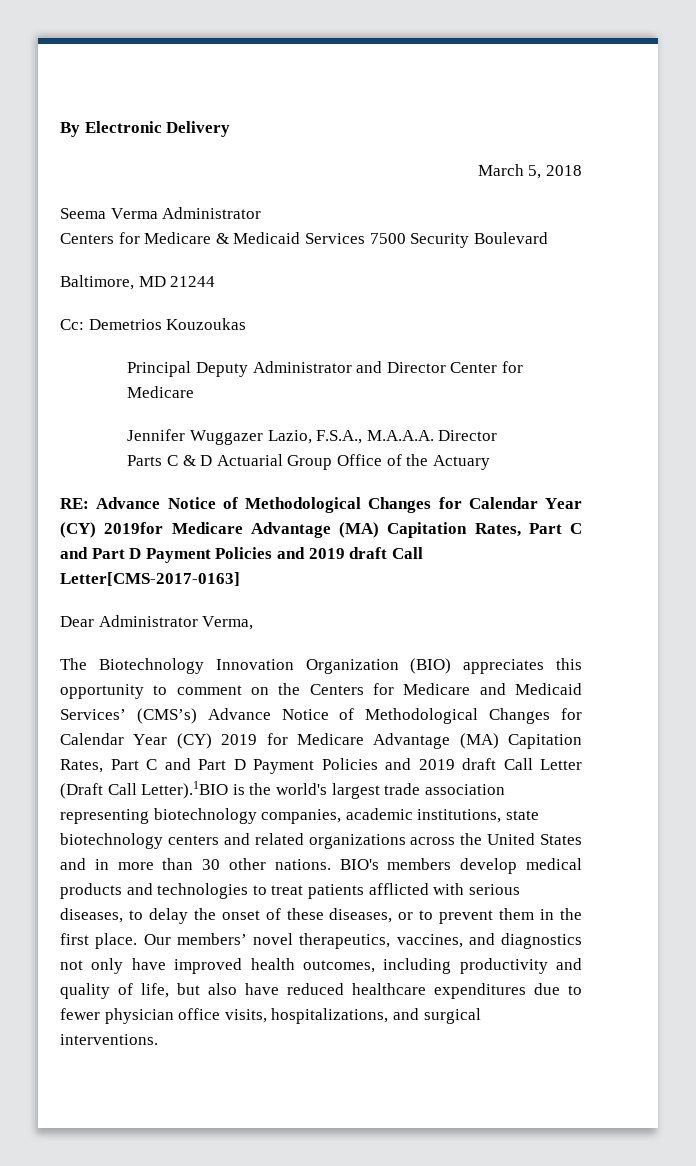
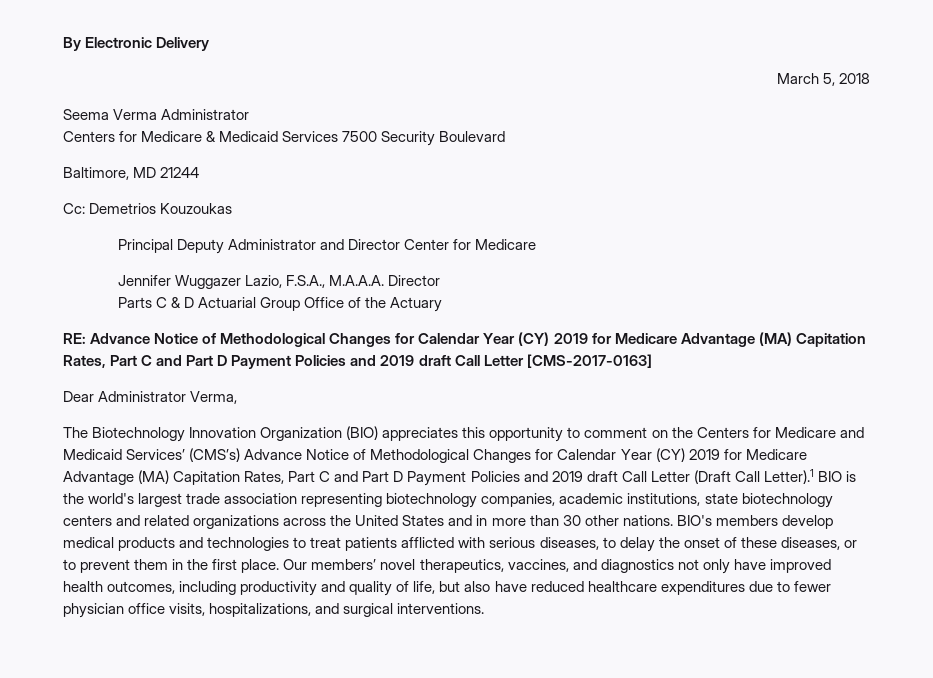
- RE: Advance Notice of Methodological Changes for Calendar Year (CY) 2019for Medicare Advantage (MA) Capitation Rates, Part C and Part D Payment Policies and 2019 draft Call Letter[CMS-2017-0163]
+ RE: Advance Notice of Methodological Changes for Calendar Year (CY) 2019 for Medicare Advantage (MA) Capitation Rates, Part C and Part D Payment Policies and 2019 draft Call Letter [CMS-2017-0163]
- The Biotechnology Innovation Organization (BIO) appreciates this opportunity to comment on the Centers for Medicare and Medicaid Services’ (CMS’s) Advance Notice of Methodological Changes for Calendar Year (CY) 2019 for Medicare Advantage (MA) Capitation Rates, Part C and Part D Payment Policies and 2019 draft Call Letter (Draft Call Letter).1BIO is the world's largest trade association representing biotechnology companies, academic institutions, state biotechnology centers and related organizations across the United States and in more than 30 other nations.
+ The Biotechnology Innovation Organization (BIO) appreciates this opportunity to comment on the Centers for Medicare and Medicaid Services’ (CMS’s) Advance Notice of Methodological Changes for Calendar Year (CY) 2019 for Medicare Advantage (MA) Capitation Rates, Part C and Part D Payment Policies and 2019 draft Call Letter (Draft Call Letter).1 BIO is the world's largest trade association representing biotechnology companies, academic institutions, state biotechnology centers and related organizations across the United States and in more than 30 other nations.

